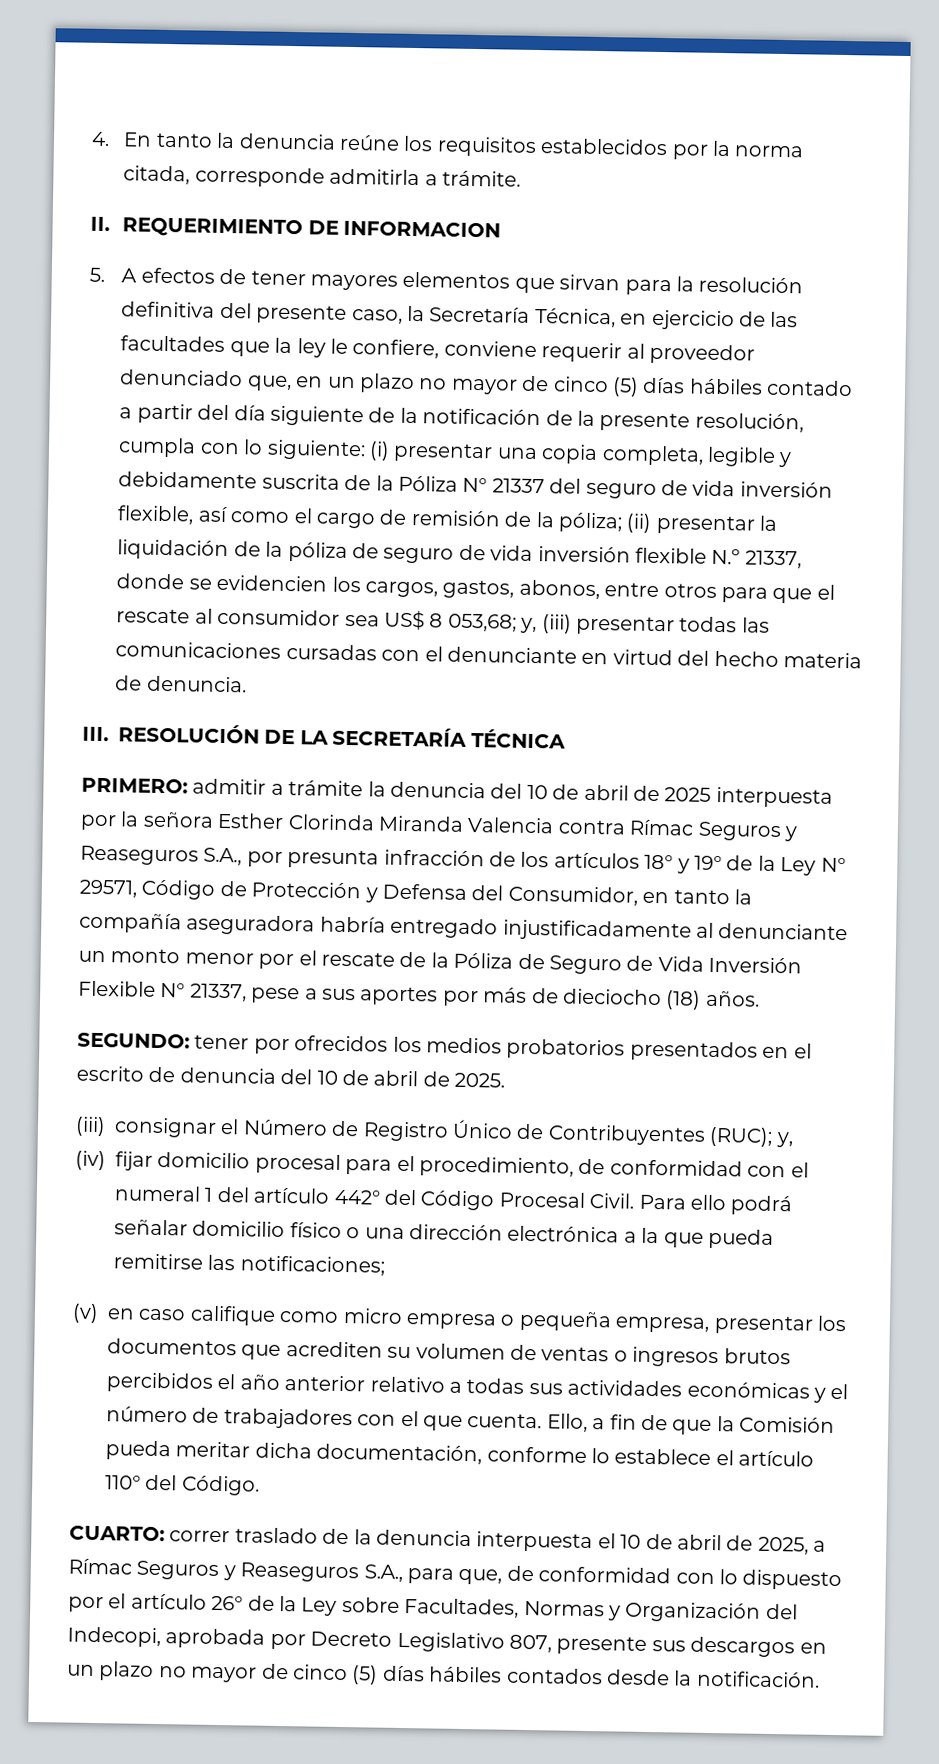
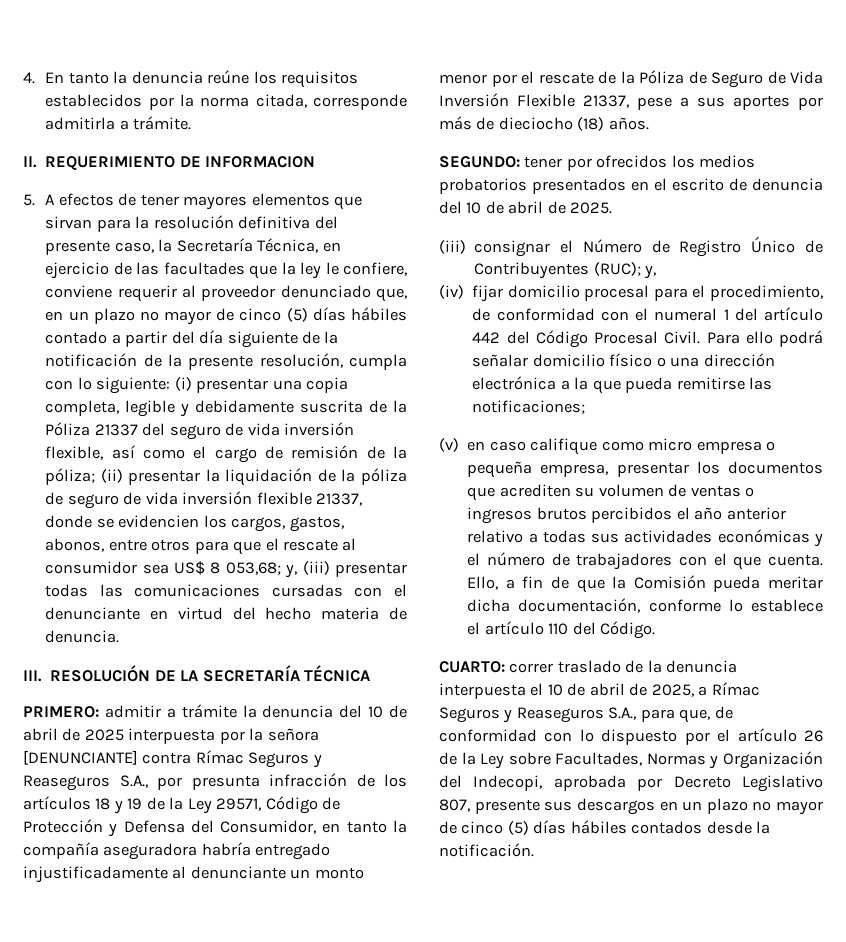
- (i) presentar una copia completa, legible y debidamente suscrita de la Póliza N° 21337 del seguro de vida inversión flexible, así como el cargo de remisión de la póliza;
+ (i) presentar una copia completa, legible y debidamente suscrita de la Póliza 21337 del seguro de vida inversión flexible, así como el cargo de remisión de la póliza;
- (ii) presentar la liquidación de la póliza de seguro de vida inversión flexible N.º 21337, donde se evidencien los cargos, gastos, abonos, entre otros para que el rescate al consumidor sea US$ 8 053,68;
+ (ii) presentar la liquidación de la póliza de seguro de vida inversión flexible 21337, donde se evidencien los cargos, gastos, abonos, entre otros para que el rescate al consumidor sea US$ 8 053,68;
- admitir a trámite la denuncia del 10 de abril de 2025 interpuesta por la señora Esther Clorinda Miranda Valencia contra Rímac Seguros y Reaseguros S.A., por presunta infracción de los artículos 18° y 19° de la Ley N° 29571, Código de Protección y Defensa del Consumidor, en tanto la compañía aseguradora habría entregado injustificadamente al denunciante un monto menor por el rescate de la Póliza de Seguro de Vida Inversión Flexible N° 21337, pese a sus aportes por más de dieciocho (18) años.
+ admitir a trámite la denuncia del 10 de abril de 2025 interpuesta por la señora [DENUNCIANTE] contra Rímac Seguros y Reaseguros S.A., por presunta infracción de los artículos 18 y 19 de la Ley 29571, Código de Protección y Defensa del Consumidor, en tanto la compañía aseguradora habría entregado injustificadamente al denunciante un monto menor por el rescate de la Póliza de Seguro de Vida Inversión Flexible 21337, pese a sus aportes por más de dieciocho (18) años.
- (iv) fijar domicilio procesal para el procedimiento, de conformidad con el numeral 1 del artículo 442° del Código Procesal Civil.
+ (iv) fijar domicilio procesal para el procedimiento, de conformidad con el numeral 1 del artículo 442 del Código Procesal Civil.
- Ello, a fin de que la Comisión pueda meritar dicha documentación, conforme lo establece el artículo 110° del Código.
+ Ello, a fin de que la Comisión pueda meritar dicha documentación, conforme lo establece el artículo 110 del Código.
- correr traslado de la denuncia interpuesta el 10 de abril de 2025, a Rímac Seguros y Reaseguros S.A., para que, de conformidad con lo dispuesto por el artículo 26° de la Ley sobre Facultades, Normas y Organización del Indecopi, aprobada por Decreto Legislativo 807, presente sus descargos en un plazo no mayor de cinco (5) días hábiles contados desde la notificación.
+ correr traslado de la denuncia interpuesta el 10 de abril de 2025, a Rímac Seguros y Reaseguros S.A., para que, de conformidad con lo dispuesto por el artículo 26 de la Ley sobre Facultades, Normas y Organización del Indecopi, aprobada por Decreto Legislativo 807, presente sus descargos en un plazo no mayor de cinco (5) días hábiles contados desde la notificación.

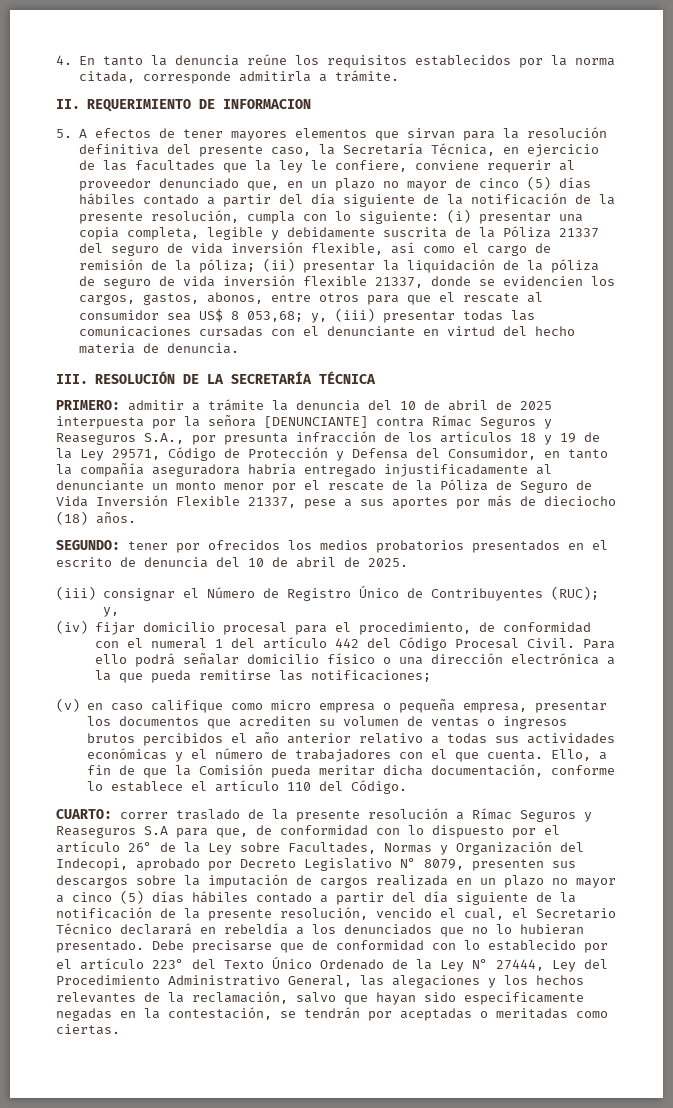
- CUARTO: correr traslado de la denuncia interpuesta el 10 de abril de 2025, a Rímac Seguros y Reaseguros S.A., para que, de conformidad con lo dispuesto por el artículo 26 de la Ley sobre Facultades, Normas y Organización del Indecopi, aprobada por Decreto Legislativo 807, presente sus descargos en un plazo no mayor de cinco (5) días hábiles contados desde la notificación.
+ CUARTO: correr traslado de la presente resolución a Rímac Seguros y Reaseguros S.A para que, de conformidad con lo dispuesto por el artículo 26° de la Ley sobre Facultades, Normas y Organización del Indecopi, aprobado por Decreto Legislativo N° 8079, presenten sus descargos sobre la imputación de cargos realizada en un plazo no mayor a cinco (5) días hábiles contado a partir del día siguiente de la notificación de la presente resolución, vencido el cual, el Secretario Técnico declarará en rebeldía a los denunciados que no lo hubieran presentado. Debe precisarse que de conformidad con lo establecido por el artículo 223° del Texto Único Ordenado de la Ley N° 27444, Ley del Procedimiento Administrativo General, las alegaciones y los hechos relevantes de la reclamación, salvo que hayan sido específicamente negadas en la contestación, se tendrán por aceptadas o meritadas como ciertas.

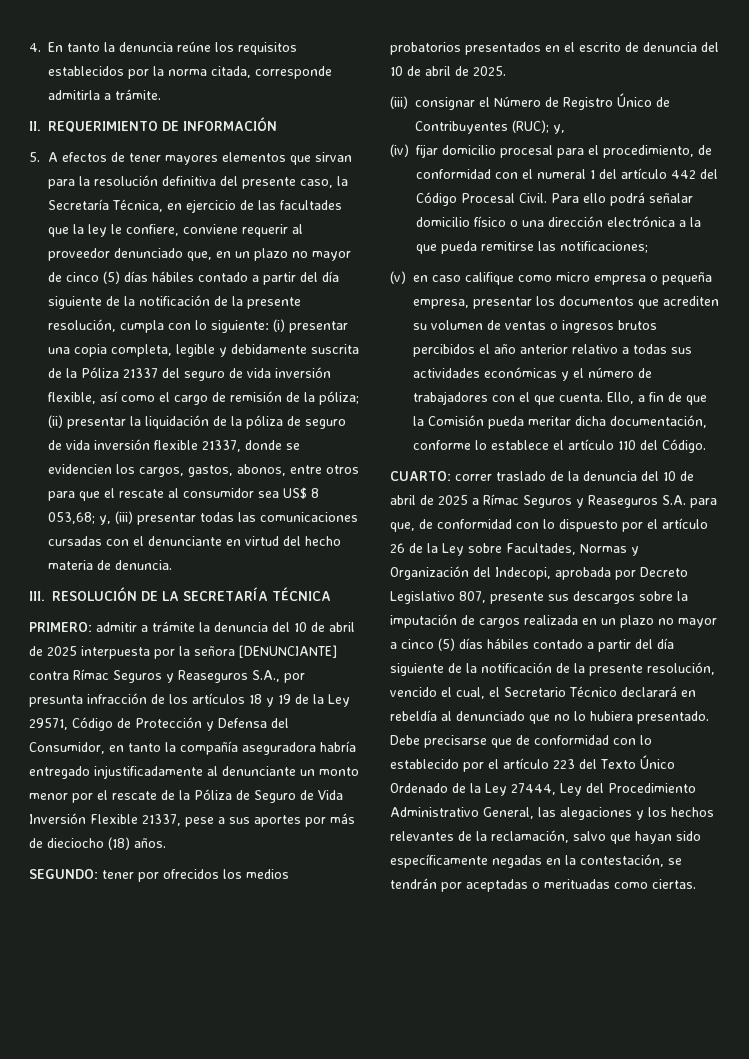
- II. REQUERIMIENTO DE INFORMACION
+ II. REQUERIMIENTO DE INFORMACIÓN
- correr traslado de la presente resolución a Rímac Seguros y Reaseguros S.A para que, de conformidad con lo dispuesto por el artículo 26° de la Ley sobre Facultades, Normas y Organización del Indecopi, aprobado por Decreto Legislativo N° 8079, presenten sus descargos sobre la imputación de cargos realizada en un plazo no mayor a cinco (5) días hábiles contado a partir del día siguiente de la notificación de la presente resolución, vencido el cual, el Secretario Técnico declarará en rebeldía a los denunciados que no lo hubieran presentado.
+ correr traslado de la denuncia del 10 de abril de 2025 a Rímac Seguros y Reaseguros S.A. para que, de conformidad con lo dispuesto por el artículo 26 de la Ley sobre Facultades, Normas y Organización del Indecopi, aprobada por Decreto Legislativo 807, presente sus descargos sobre la imputación de cargos realizada en un plazo no mayor a cinco (5) días hábiles contado a partir del día siguiente de la notificación de la presente resolución, vencido el cual, el Secretario Técnico declarará en rebeldía al denunciado que no lo hubiera presentado.
- Debe precisarse que de conformidad con lo establecido por el artículo 223° del Texto Único Ordenado de la Ley N° 27444, Ley del Procedimiento Administrativo General, las alegaciones y los hechos relevantes de la reclamación, salvo que hayan sido específicamente negadas en la contestación, se tendrán por aceptadas o meritadas como ciertas.
+ Debe precisarse que de conformidad con lo establecido por el artículo 223 del Texto Único Ordenado de la Ley 27444, Ley del Procedimiento Administrativo General, las alegaciones y los hechos relevantes de la reclamación, salvo que hayan sido específicamente negadas en la contestación, se tendrán por aceptadas o merituadas como ciertas.

